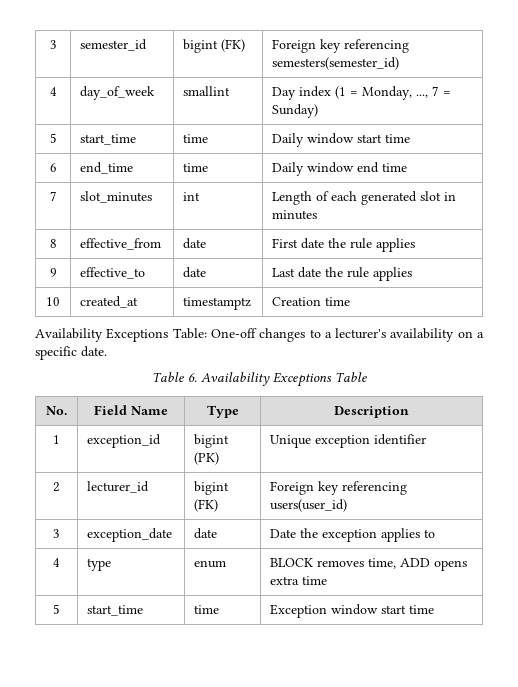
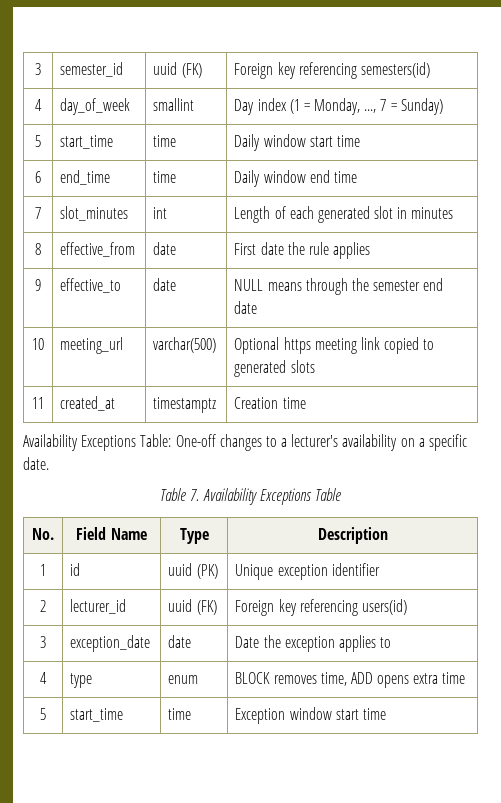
- 3 | semester_id | bigint (FK) | Foreign key referencing semesters(semester_id)
+ 3 | semester_id | uuid (FK) | Foreign key referencing semesters(id)
- 9 | effective_to | date | Last date the rule applies
- 10 | created_at | timestamptz | Creation time
+ 9 | effective_to | date | NULL means through the semester end date
+ 10 | meeting_url | varchar(500) | Optional https meeting link copied to generated slots
+ 11 | created_at | timestamptz | Creation time
- Table 6. Availability Exceptions Table
+ Table 7. Availability Exceptions Table
- 1 | exception_id | bigint (PK) | Unique exception identifier
+ 1 | id | uuid (PK) | Unique exception identifier
- 2 | lecturer_id | bigint (FK) | Foreign key referencing users(user_id)
+ 2 | lecturer_id | uuid (FK) | Foreign key referencing users(id)

